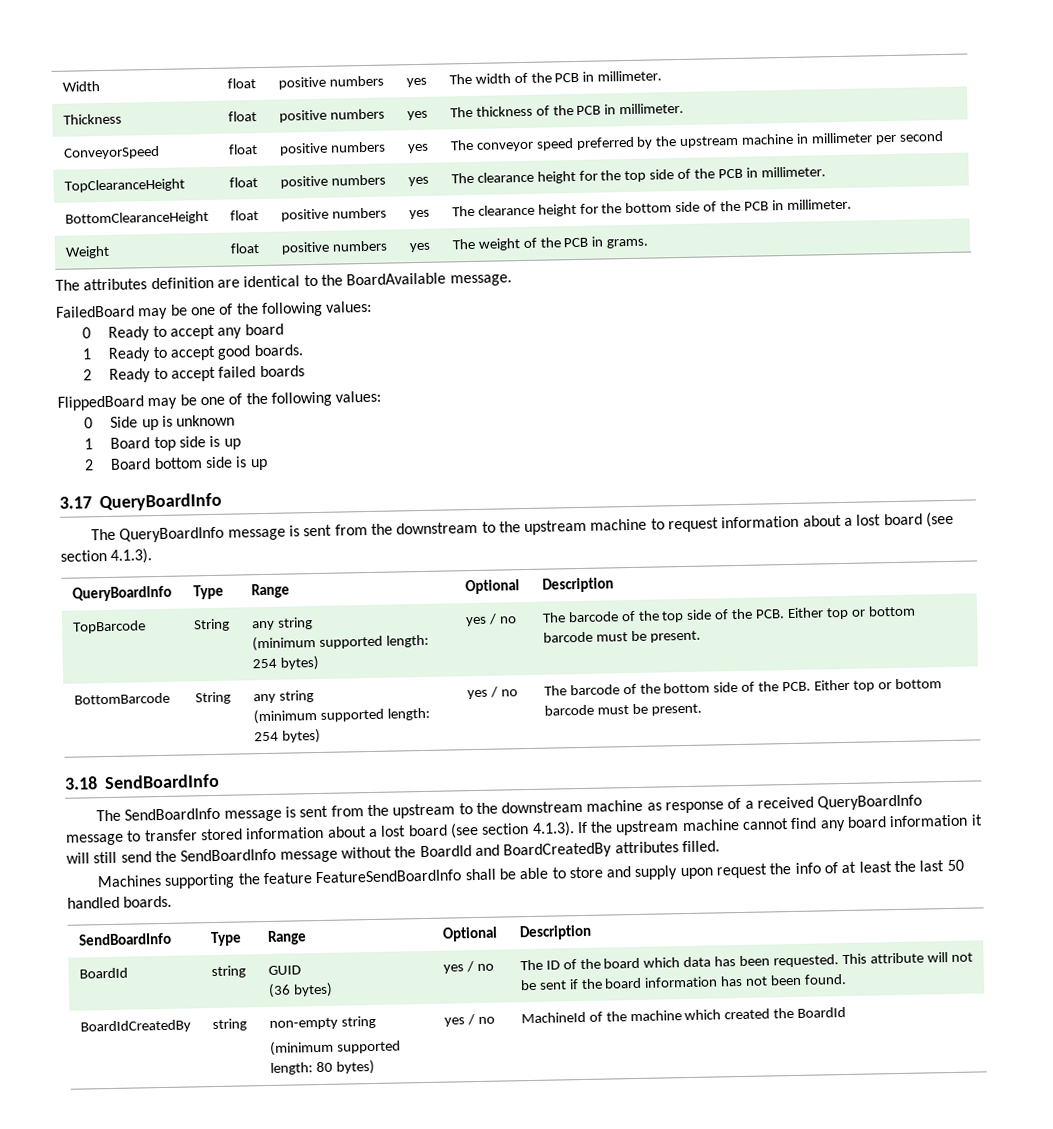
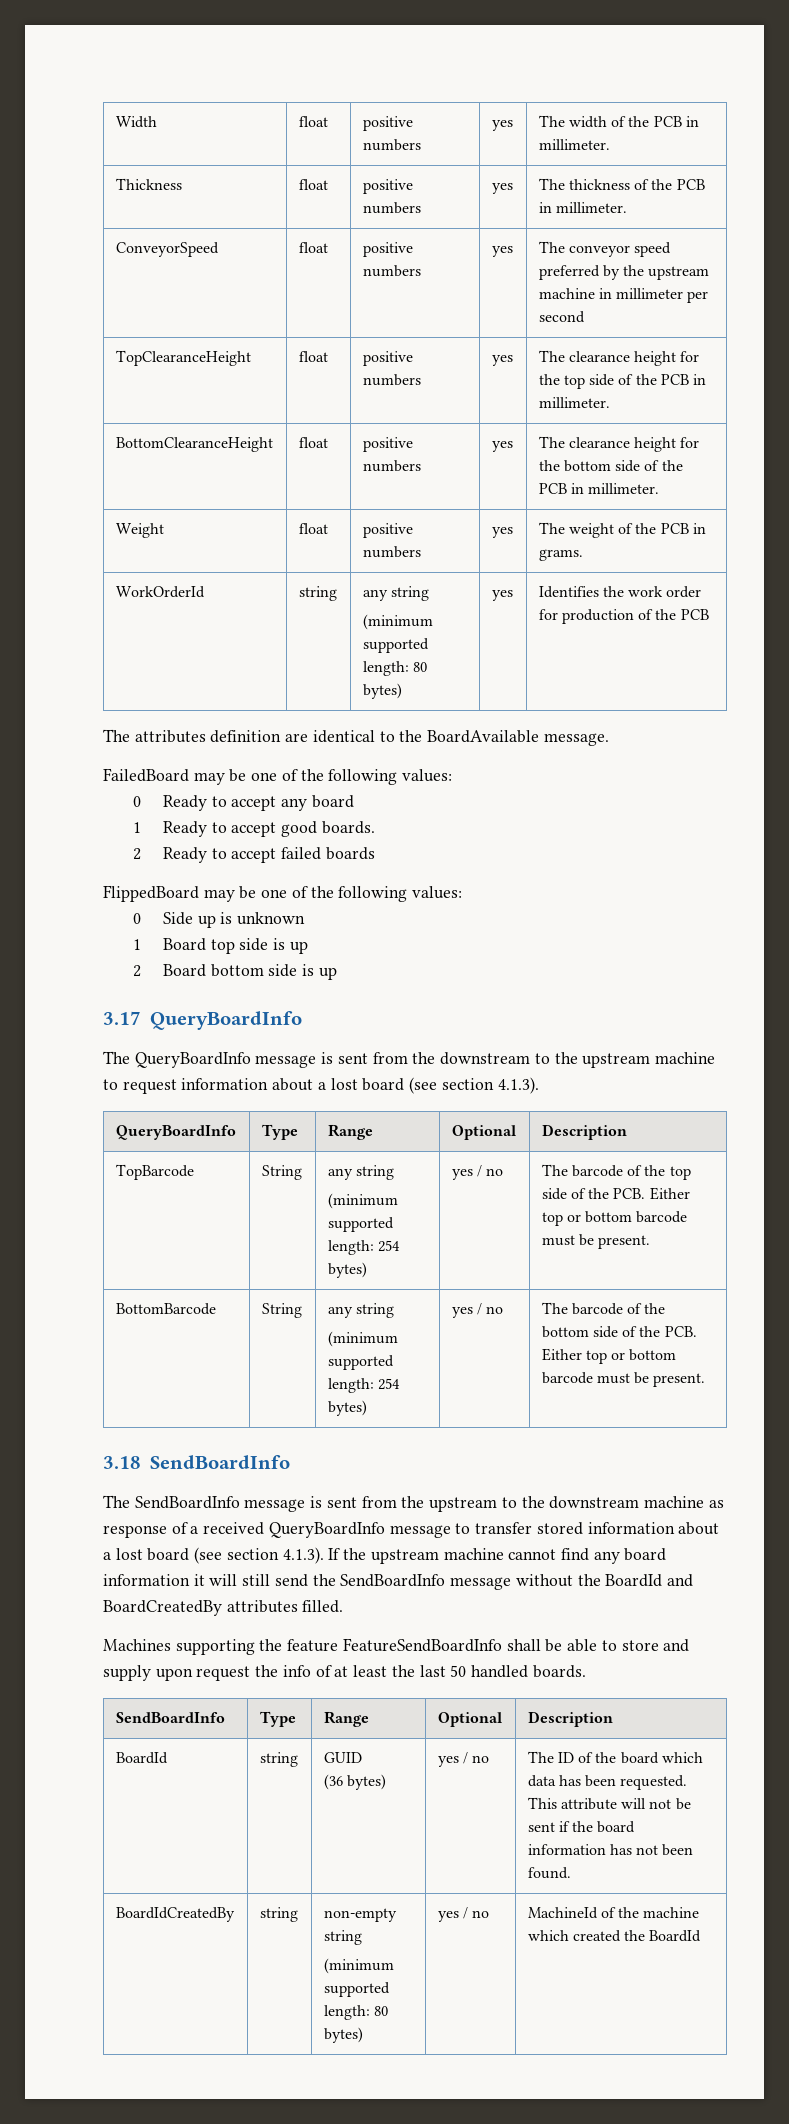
+ WorkOrderId | string | any string
+ (minimum supported length: 80 bytes) | yes | Identifies the work order for production of the PCB

